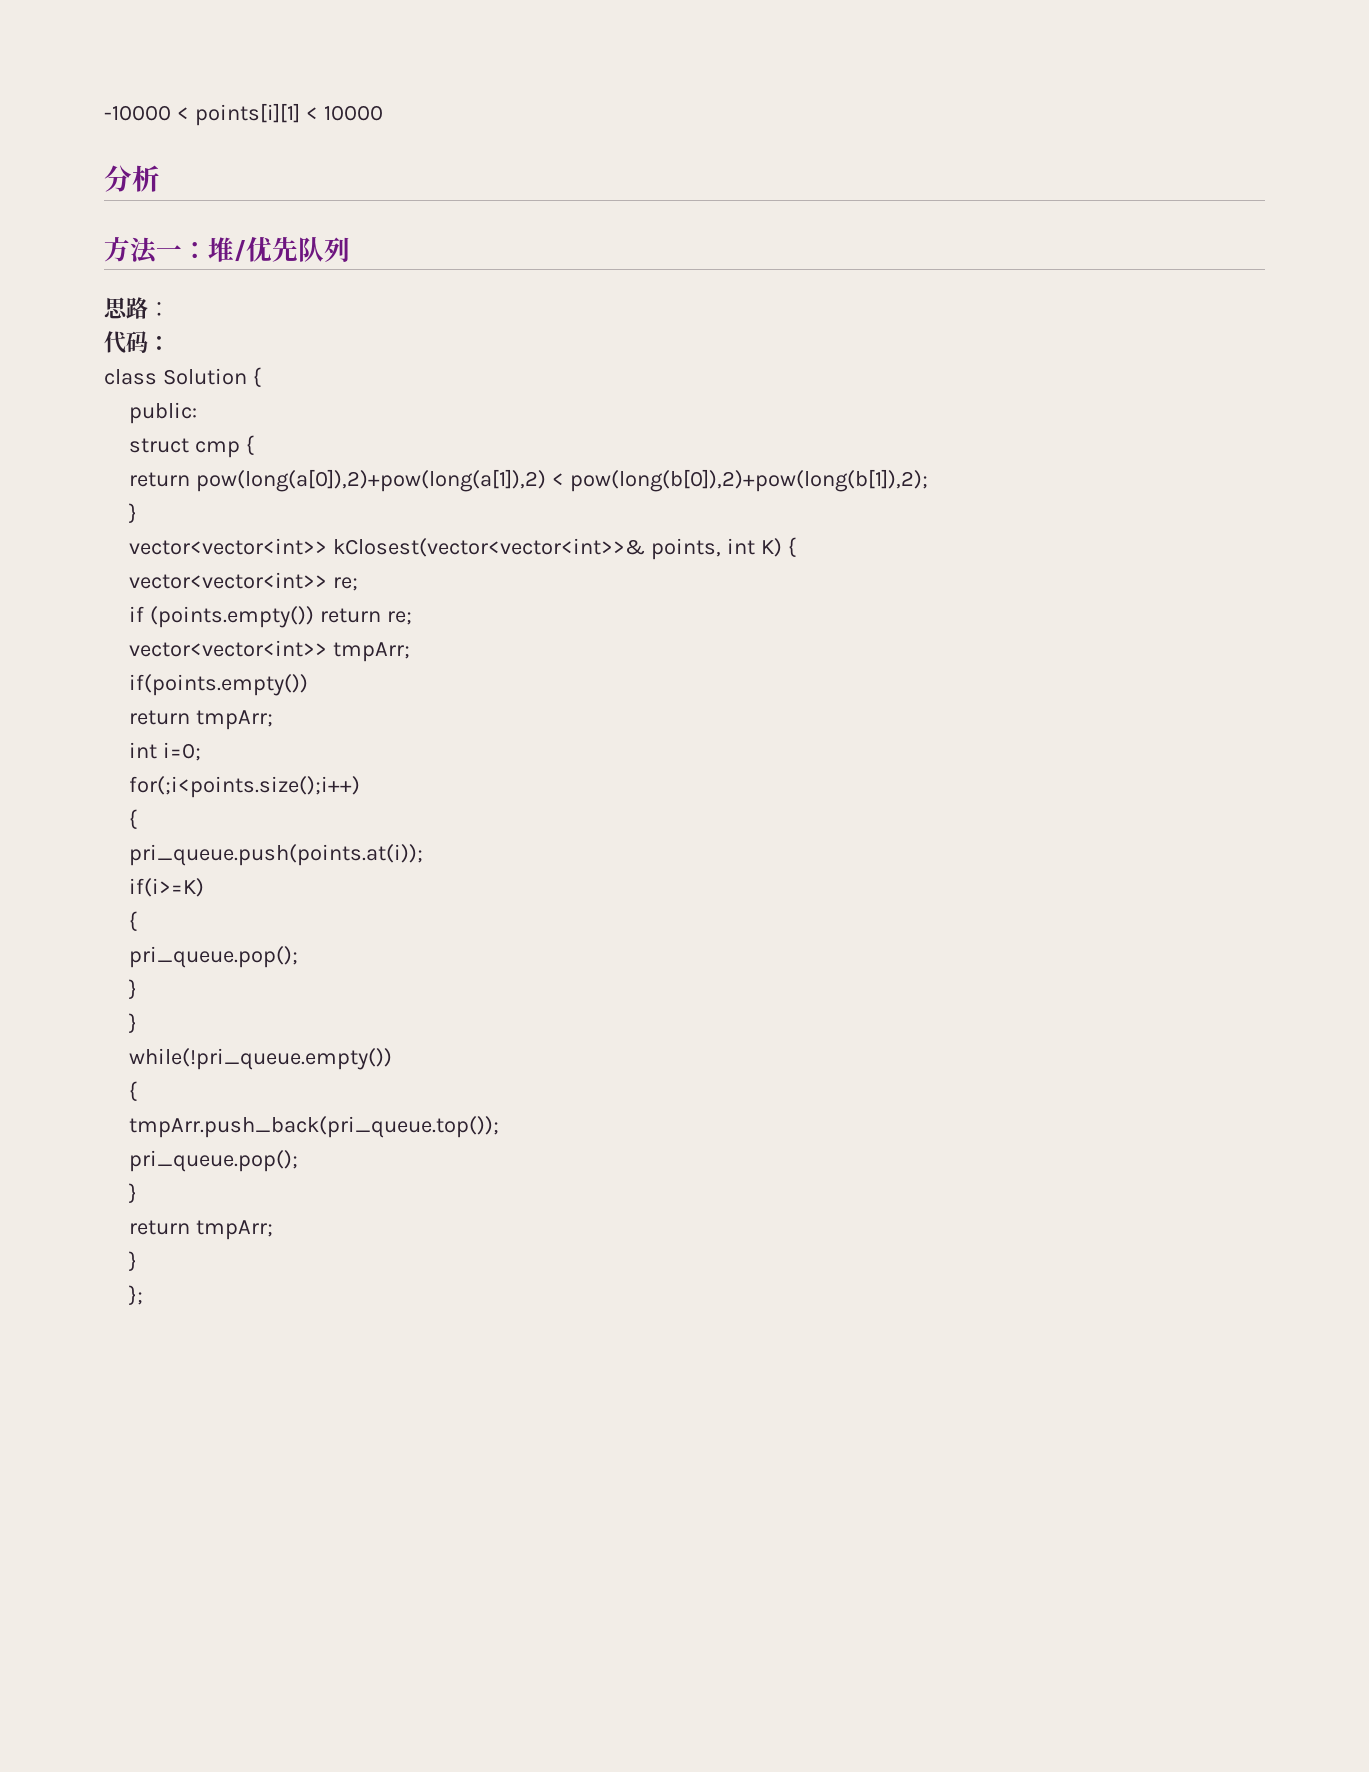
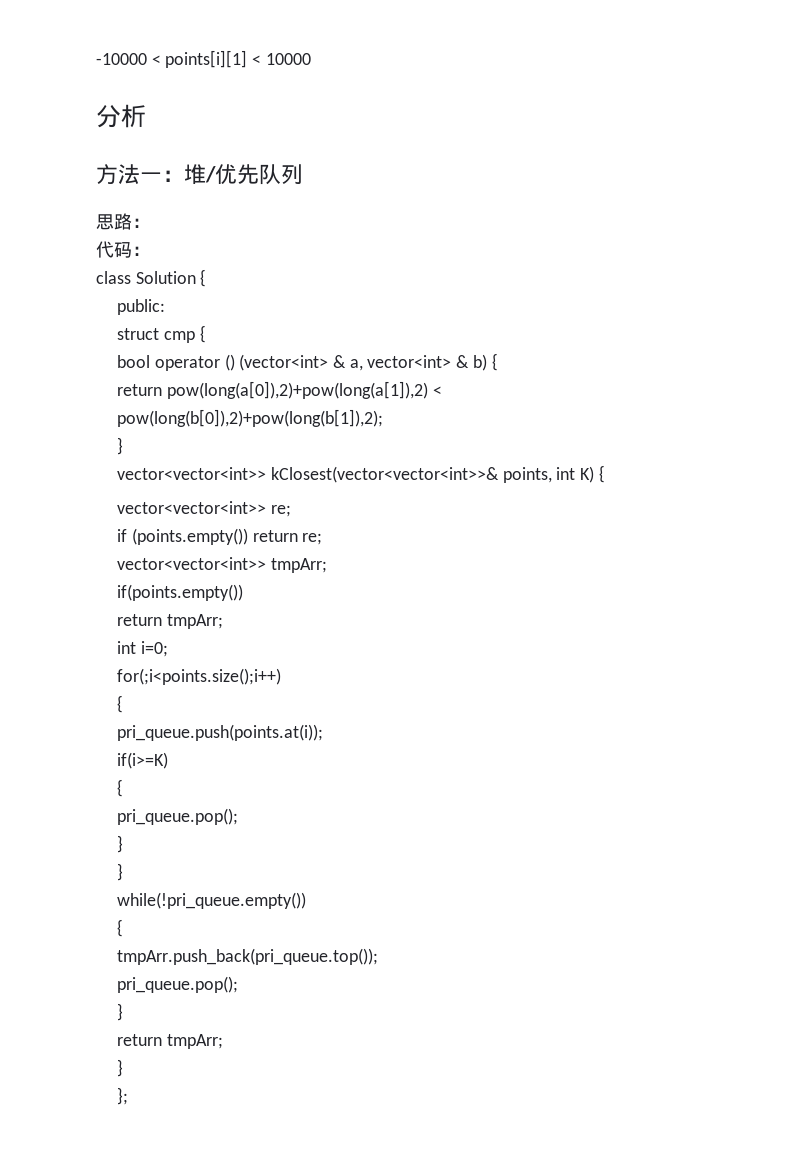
+ bool operator () (vector<int> & a, vector<int> & b) {
- return pow(long(a[0]),2)+pow(long(a[1]),2) < pow(long(b[0]),2)+pow(long(b[1]),2);
+ return pow(long(a[0]),2)+pow(long(a[1]),2) <
+ pow(long(b[0]),2)+pow(long(b[1]),2);

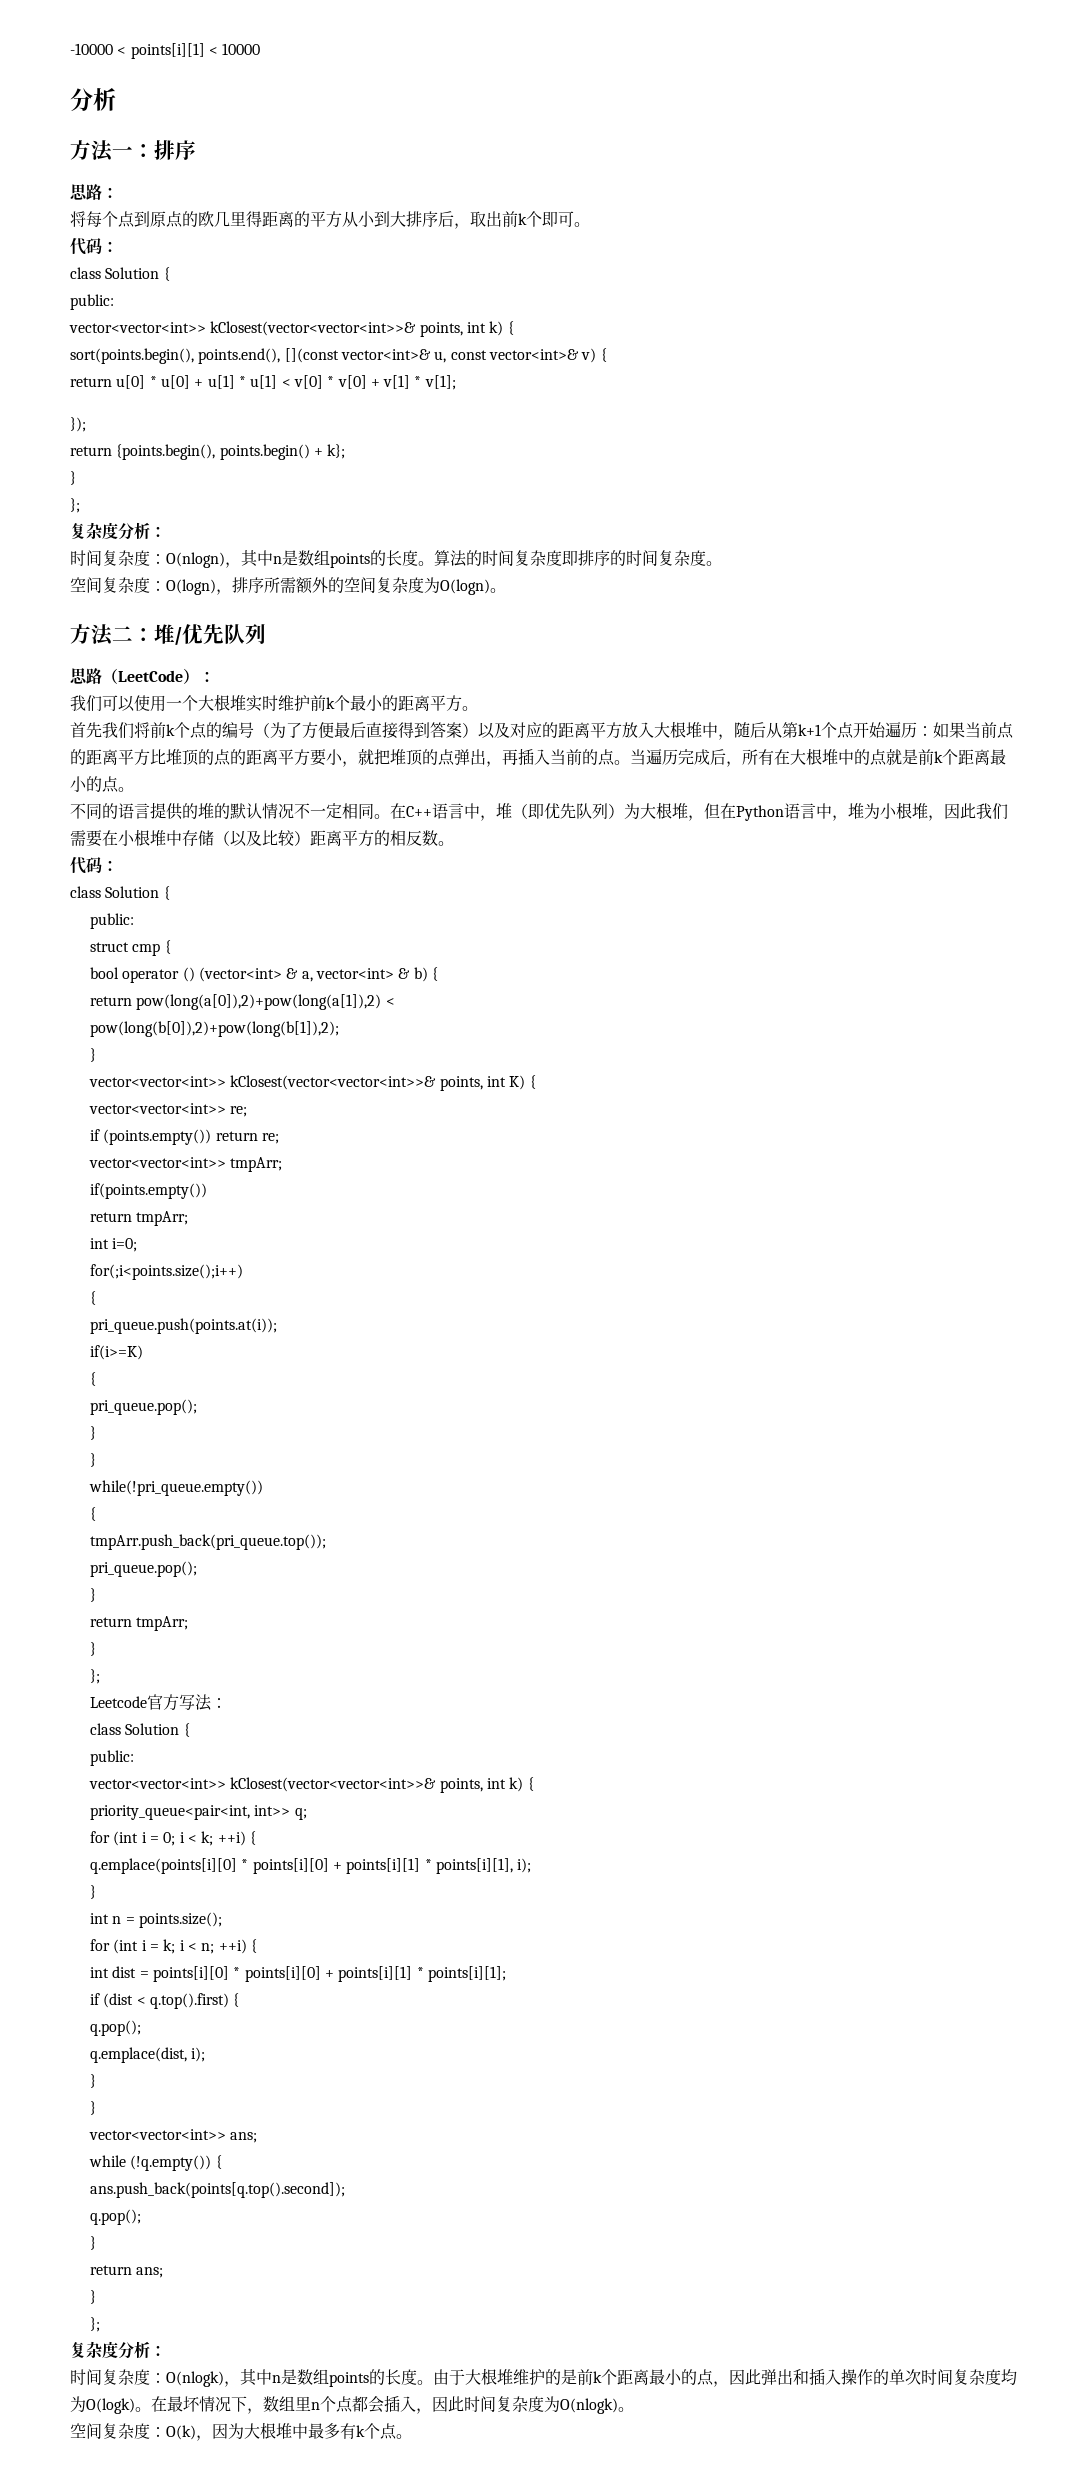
- 方法一：堆/优先队列
+ 方法一：排序
+ 思路：
+ 将每个点到原点的欧几里得距离的平方从小到大排序后，取出前k个即可。
+ 代码：
+ class Solution {
+ public:
+ vector<vector<int>> kClosest(vector<vector<int>>& points, int k) {
+ sort(points.begin(), points.end(), [](const vector<int>& u, const vector<int>& v) {
+ return u[0] * u[0] + u[1] * u[1] < v[0] * v[0] + v[1] * v[1];
+ });
+ return {points.begin(), points.begin() + k};
+ }
+ };
+ 复杂度分析：
+ 时间复杂度：O(nlogn)，其中n是数组points的长度。算法的时间复杂度即排序的时间复杂度。
+ 空间复杂度：O(logn)，排序所需额外的空间复杂度为O(logn)。
+ 方法二：堆/优先队列
- 思路：
+ 思路（LeetCode）：
+ 我们可以使用一个大根堆实时维护前k个最小的距离平方。
+ 首先我们将前k个点的编号（为了方便最后直接得到答案）以及对应的距离平方放入大根堆中，随后从第k+1个点开始遍历：如果当前点的距离平方比堆顶的点的距离平方要小，就把堆顶的点弹出，再插入当前的点。当遍历完成后，所有在大根堆中的点就是前k个距离最小的点。
+ 不同的语言提供的堆的默认情况不一定相同。在C++语言中，堆（即优先队列）为大根堆，但在Python语言中，堆为小根堆，因此我们需要在小根堆中存储（以及比较）距离平方的相反数。
+ Leetcode官方写法：
+ class Solution {
+ public:
+ vector<vector<int>> kClosest(vector<vector<int>>& points, int k) {
+ priority_queue<pair<int, int>> q;
+ for (int i = 0; i < k; ++i) {
+ q.emplace(points[i][0] * points[i][0] + points[i][1] * points[i][1], i);
+ }
+ int n = points.size();
+ for (int i = k; i < n; ++i) {
+ int dist = points[i][0] * points[i][0] + points[i][1] * points[i][1];
+ if (dist < q.top().first) {
+ q.pop();
+ q.emplace(dist, i);
+ }
+ }
+ vector<vector<int>> ans;
+ while (!q.empty()) {
+ ans.push_back(points[q.top().second]);
+ q.pop();
+ }
+ return ans;
+ }
+ };
+ 复杂度分析：
+ 时间复杂度：O(nlogk)，其中n是数组points的长度。由于大根堆维护的是前k个距离最小的点，因此弹出和插入操作的单次时间复杂度均为O(logk)。在最坏情况下，数组里n个点都会插入，因此时间复杂度为O(nlogk)。
+ 空间复杂度：O(k)，因为大根堆中最多有k个点。

